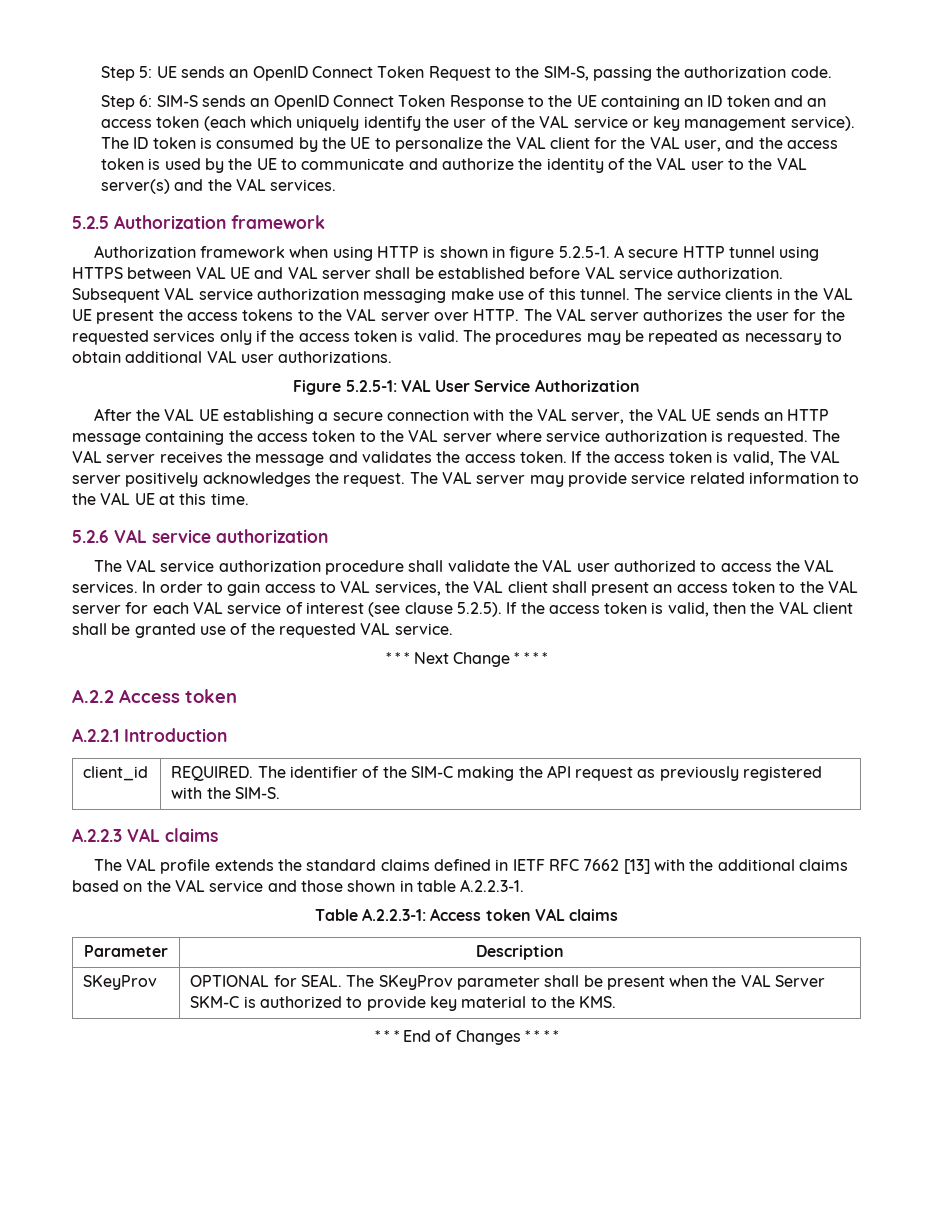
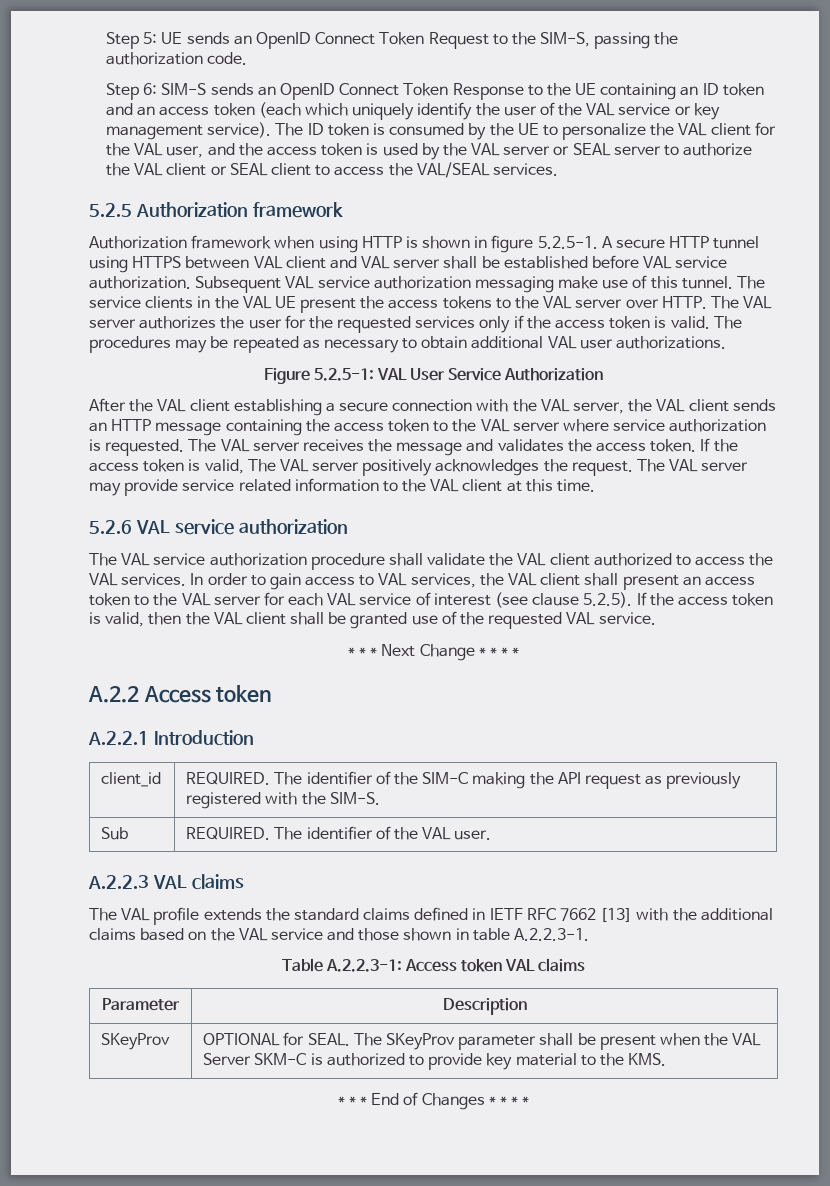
- The ID token is consumed by the UE to personalize the VAL client for the VAL user, and the access token is used by the UE to communicate and authorize the identity of the VAL user to the VAL server(s) and the VAL services.
+ The ID token is consumed by the UE to personalize the VAL client for the VAL user, and the access token is used by the VAL server or SEAL server to authorize the VAL client or SEAL client to access the VAL/SEAL services.
- Authorization framework when using HTTP is shown in figure 5.2.5-1. A secure HTTP tunnel using HTTPS between VAL UE and VAL server shall be established before VAL service authorization.
+ Authorization framework when using HTTP is shown in figure 5.2.5-1. A secure HTTP tunnel using HTTPS between VAL client and VAL server shall be established before VAL service authorization.
- After the VAL UE establishing a secure connection with the VAL server, the VAL UE sends an HTTP message containing the access token to the VAL server where service authorization is requested.
+ After the VAL client establishing a secure connection with the VAL server, the VAL client sends an HTTP message containing the access token to the VAL server where service authorization is requested.
- The VAL server may provide service related information to the VAL UE at this time.
+ The VAL server may provide service related information to the VAL client at this time.
- The VAL service authorization procedure shall validate the VAL user authorized to access the VAL services.
+ The VAL service authorization procedure shall validate the VAL client authorized to access the VAL services.
+ Sub | REQUIRED. The identifier of the VAL user.

